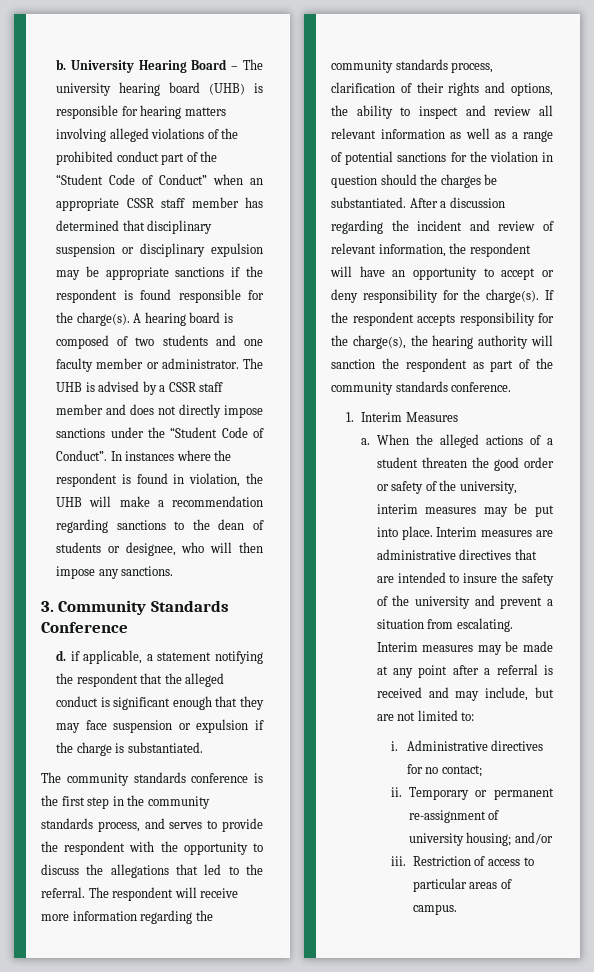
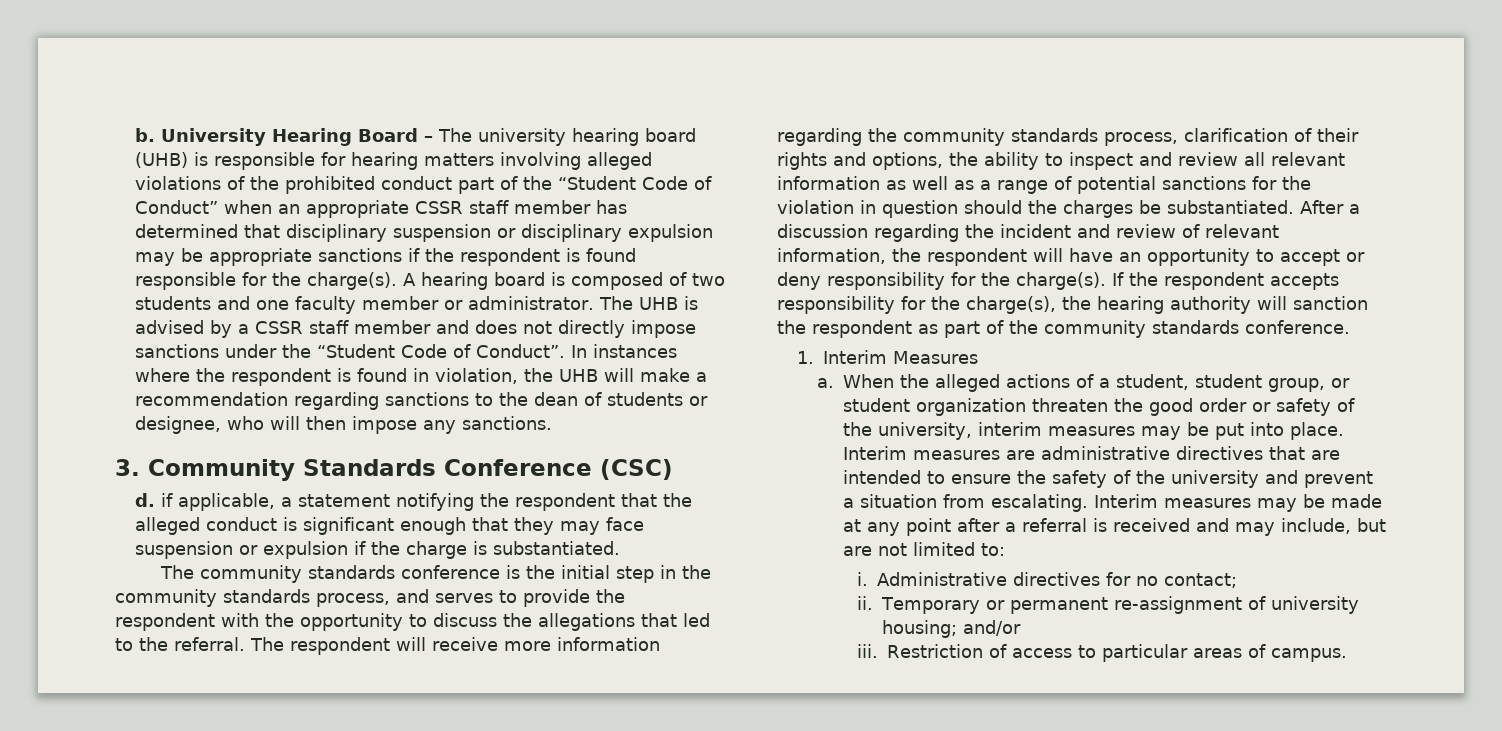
- 3. Community Standards Conference
+ 3. Community Standards Conference (CSC)
- The community standards conference is the first step in the community standards process, and serves to provide the respondent with the opportunity to discuss the allegations that led to the referral.
+ The community standards conference is the initial step in the community standards process, and serves to provide the respondent with the opportunity to discuss the allegations that led to the referral.
- When the alleged actions of a student threaten the good order or safety of the university, interim measures may be put into place.
+ When the alleged actions of a student, student group, or student organization threaten the good order or safety of the university, interim measures may be put into place.
- Interim measures are administrative directives that are intended to insure the safety of the university and prevent a situation from escalating.
+ Interim measures are administrative directives that are intended to ensure the safety of the university and prevent a situation from escalating.

